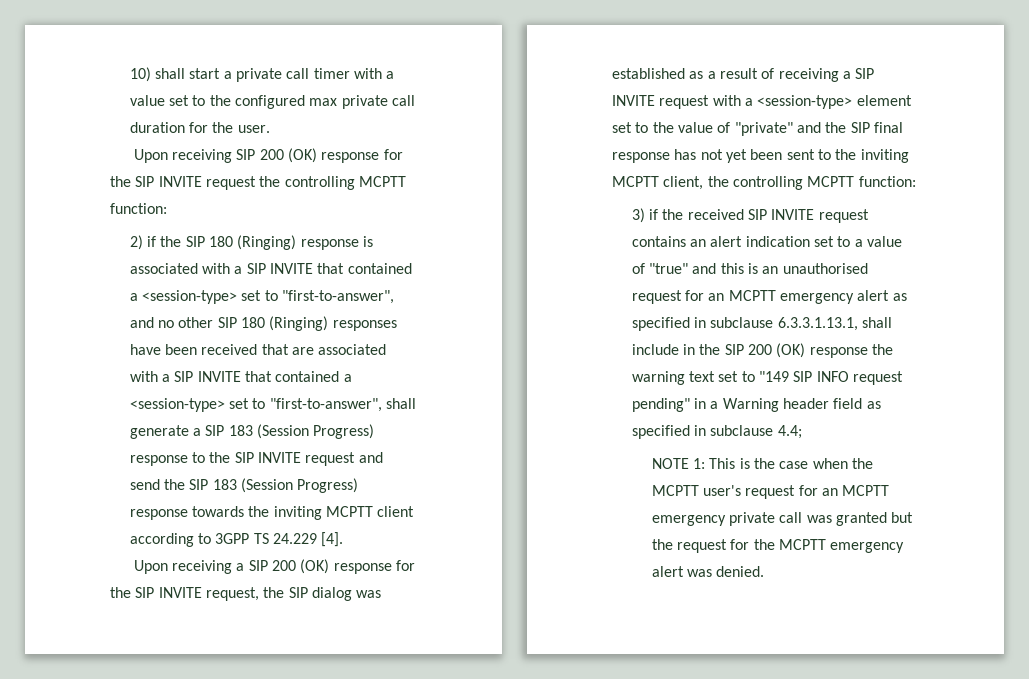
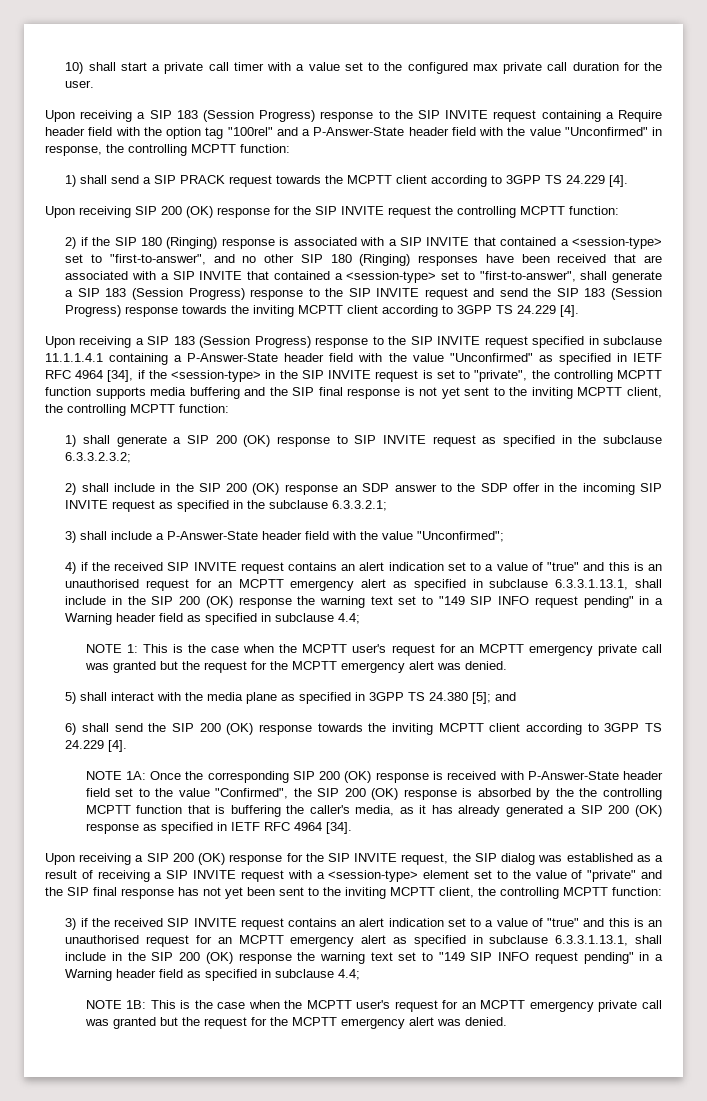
+ Upon receiving a SIP 183 (Session Progress) response to the SIP INVITE request containing a Require header field with the option tag "100rel" and a P-Answer-State header field with the value "Unconfirmed" in response, the controlling MCPTT function:
+ 1) shall send a SIP PRACK request towards the MCPTT client according to 3GPP TS 24.229 [4].
+ Upon receiving a SIP 183 (Session Progress) response to the SIP INVITE request specified in subclause 11.1.1.4.1 containing a P-Answer-State header field with the value "Unconfirmed" as specified in IETF RFC 4964 [34], if the <session-type> in the SIP INVITE request is set to "private", the controlling MCPTT function supports media buffering and the SIP final response is not yet sent to the inviting MCPTT client, the controlling MCPTT function:
+ 1) shall generate a SIP 200 (OK) response to SIP INVITE request as specified in the subclause 6.3.3.2.3.2;
+ 2) shall include in the SIP 200 (OK) response an SDP answer to the SDP offer in the incoming SIP INVITE request as specified in the subclause 6.3.3.2.1;
+ 3) shall include a P-Answer-State header field with the value "Unconfirmed";
+ 4) if the received SIP INVITE request contains an alert indication set to a value of "true" and this is an unauthorised request for an MCPTT emergency alert as specified in subclause 6.3.3.1.13.1, shall include in the SIP 200 (OK) response the warning text set to "149 SIP INFO request pending" in a Warning header field as specified in subclause 4.4;
+ NOTE 1: This is the case when the MCPTT user's request for an MCPTT emergency private call was granted but the request for the MCPTT emergency alert was denied.
+ 5) shall interact with the media plane as specified in 3GPP TS 24.380 [5]; and
+ 6) shall send the SIP 200 (OK) response towards the inviting MCPTT client according to 3GPP TS 24.229 [4].
+ NOTE 1A: Once the corresponding SIP 200 (OK) response is received with P-Answer-State header field set to the value "Confirmed", the SIP 200 (OK) response is absorbed by the the controlling MCPTT function that is buffering the caller's media, as it has already generated a SIP 200 (OK) response as specified in IETF RFC 4964 [34].
- NOTE 1: This is the case when the MCPTT user's request for an MCPTT emergency private call was granted but the request for the MCPTT emergency alert was denied.
+ NOTE 1B: This is the case when the MCPTT user's request for an MCPTT emergency private call was granted but the request for the MCPTT emergency alert was denied.

